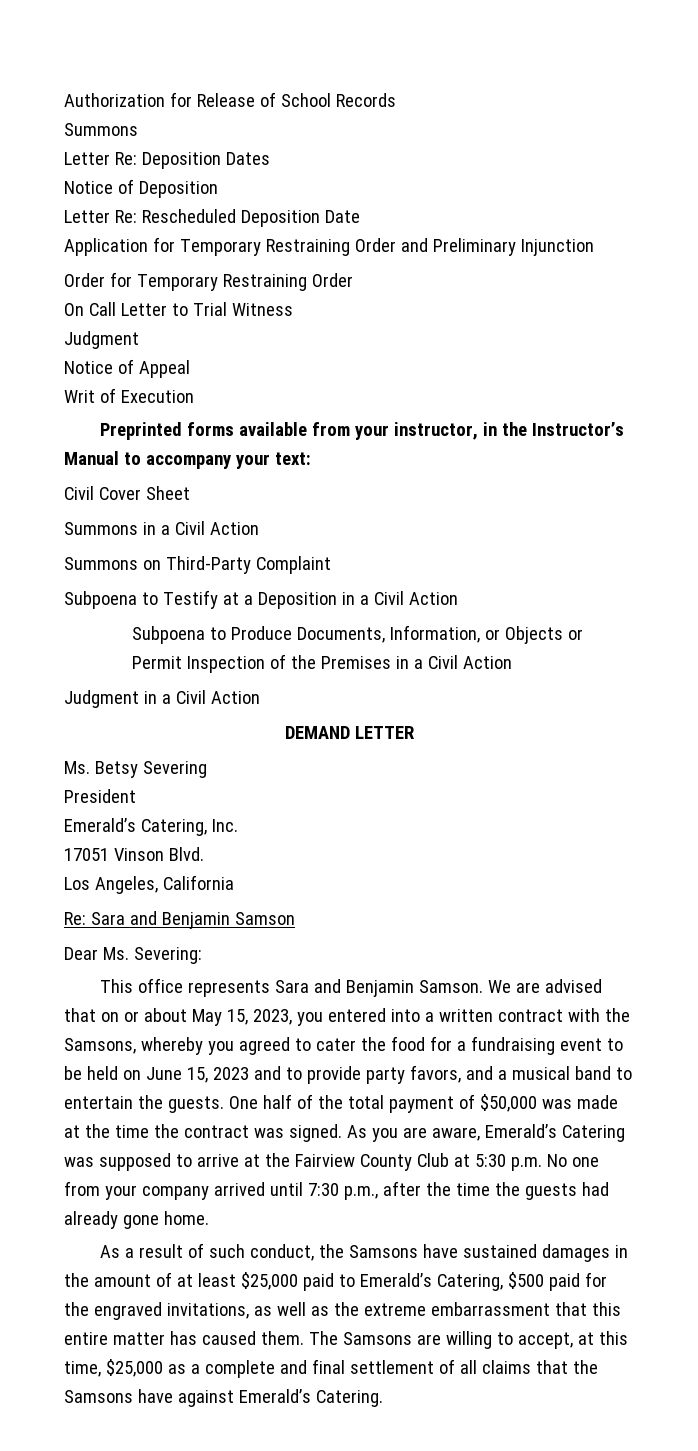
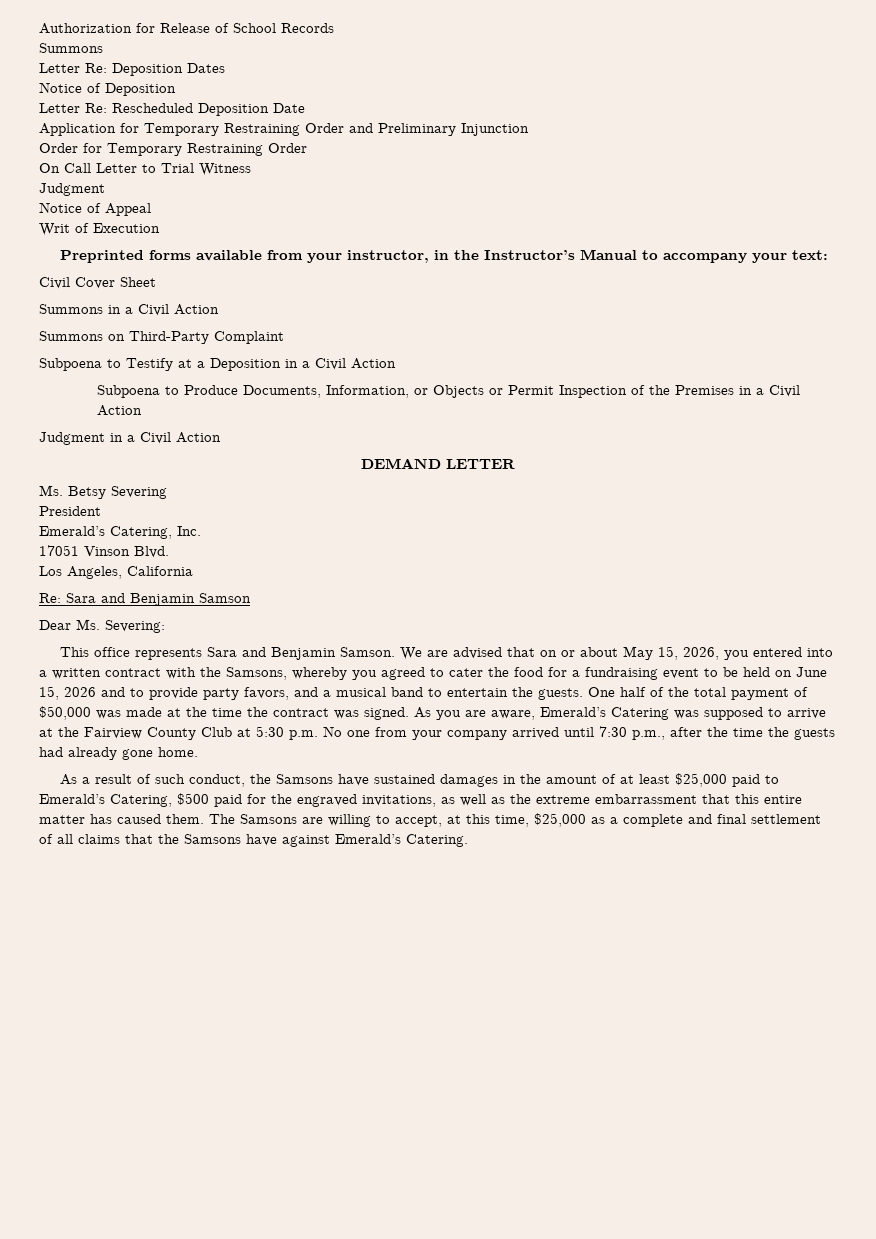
- We are advised that on or about May 15, 2023, you entered into a written contract with the Samsons, whereby you agreed to cater the food for a fundraising event to be held on June 15, 2023 and to provide party favors, and a musical band to entertain the guests.
+ We are advised that on or about May 15, 2026, you entered into a written contract with the Samsons, whereby you agreed to cater the food for a fundraising event to be held on June 15, 2026 and to provide party favors, and a musical band to entertain the guests.

